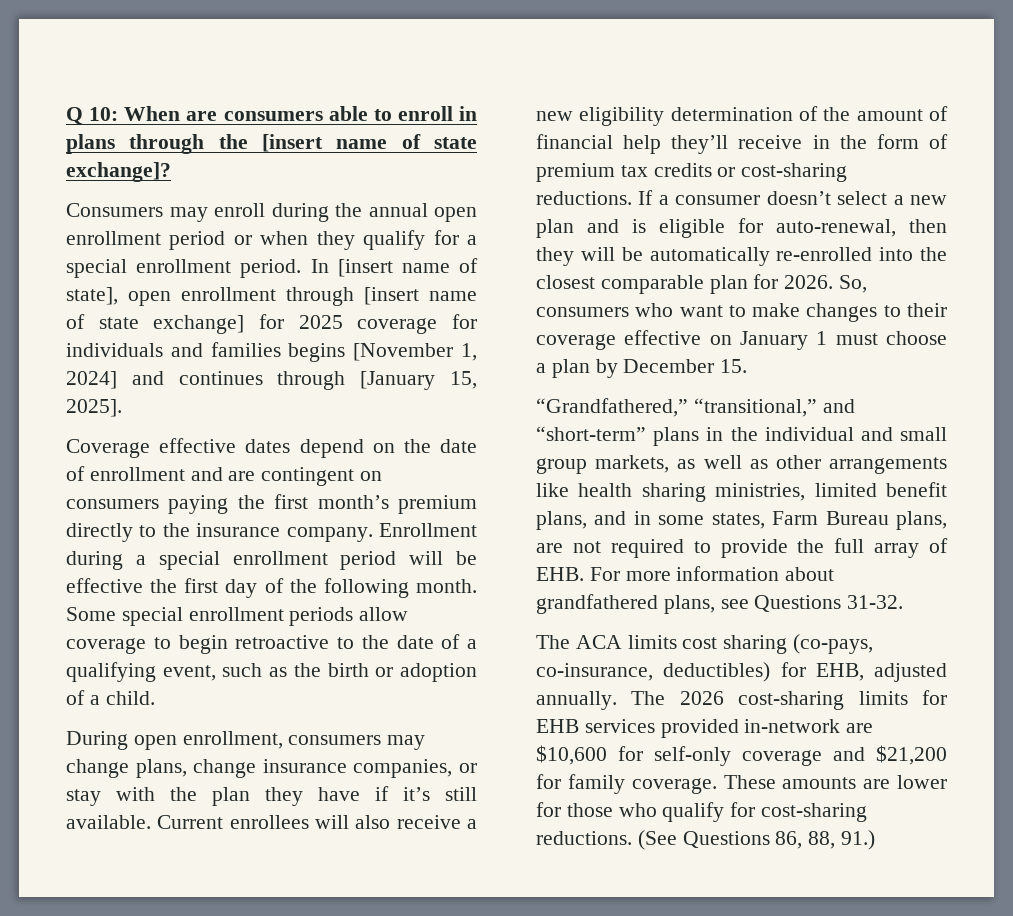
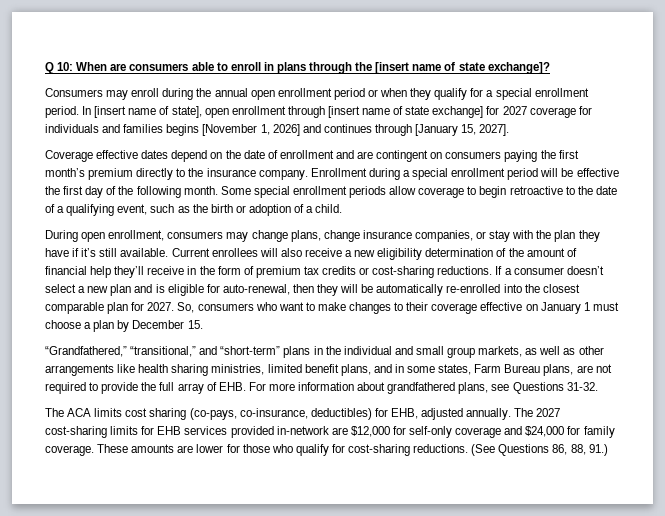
- In [insert name of state], open enrollment through [insert name of state exchange] for 2025 coverage for individuals and families begins [November 1, 2024] and continues through [January 15, 2025].
+ In [insert name of state], open enrollment through [insert name of state exchange] for 2027 coverage for individuals and families begins [November 1, 2026] and continues through [January 15, 2027].
- If a consumer doesn’t select a new plan and is eligible for auto-renewal, then they will be automatically re-enrolled into the closest comparable plan for 2026.
+ If a consumer doesn’t select a new plan and is eligible for auto-renewal, then they will be automatically re-enrolled into the closest comparable plan for 2027.
- The 2026 cost-sharing limits for EHB services provided in-network are $10,600 for self-only coverage and $21,200 for family coverage.
+ The 2027 cost-sharing limits for EHB services provided in-network are $12,000 for self-only coverage and $24,000 for family coverage.

